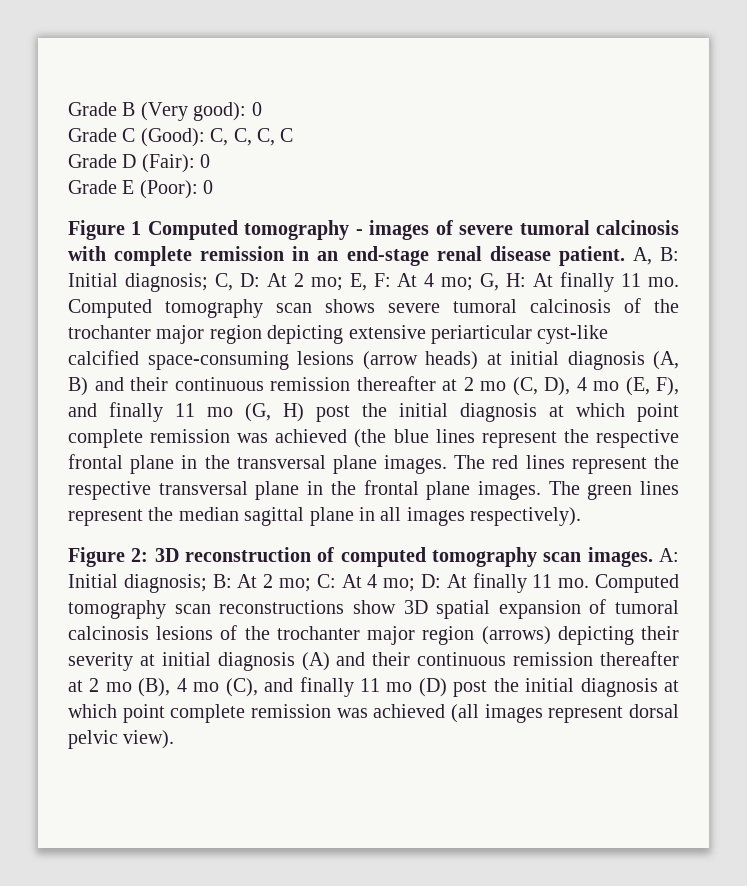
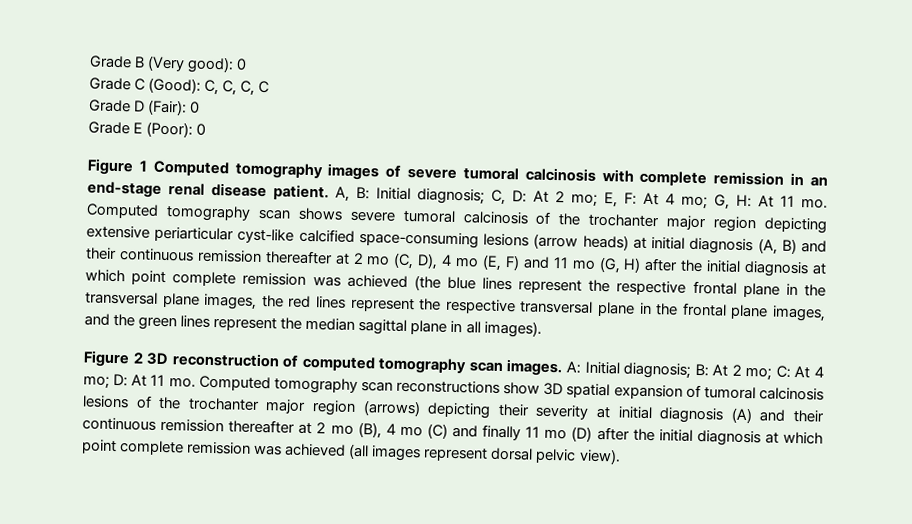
- Figure 1 Computed tomography - images of severe tumoral calcinosis with complete remission in an end-stage renal disease patient.
+ Figure 1 Computed tomography images of severe tumoral calcinosis with complete remission in an end-stage renal disease patient.
- A, B: Initial diagnosis; C, D: At 2 mo; E, F: At 4 mo; G, H: At finally 11 mo.
+ A, B: Initial diagnosis; C, D: At 2 mo; E, F: At 4 mo; G, H: At 11 mo.
- Computed tomography scan shows severe tumoral calcinosis of the trochanter major region depicting extensive periarticular cyst-like calcified space-consuming lesions (arrow heads) at initial diagnosis (A, B) and their continuous remission thereafter at 2 mo (C, D), 4 mo (E, F), and finally 11 mo (G, H) post the initial diagnosis at which point complete remission was achieved (the blue lines represent the respective frontal plane in the transversal plane images. The red lines represent the respective transversal plane in the frontal plane images. The green lines represent the median sagittal plane in all images respectively).
- Figure 2: 3D reconstruction of computed tomography scan images.
+ Computed tomography scan shows severe tumoral calcinosis of the trochanter major region depicting extensive periarticular cyst-like calcified space-consuming lesions (arrow heads) at initial diagnosis (A, B) and their continuous remission thereafter at 2 mo (C, D), 4 mo (E, F) and 11 mo (G, H) after the initial diagnosis at which point complete remission was achieved (the blue lines represent the respective frontal plane in the transversal plane images, the red lines represent the respective transversal plane in the frontal plane images, and the green lines represent the median sagittal plane in all images).
+ Figure 2 3D reconstruction of computed tomography scan images.
- A: Initial diagnosis; B: At 2 mo; C: At 4 mo; D: At finally 11 mo.
+ A: Initial diagnosis; B: At 2 mo; C: At 4 mo; D: At 11 mo.
- Computed tomography scan reconstructions show 3D spatial expansion of tumoral calcinosis lesions of the trochanter major region (arrows) depicting their severity at initial diagnosis (A) and their continuous remission thereafter at 2 mo (B), 4 mo (C), and finally 11 mo (D) post the initial diagnosis at which point complete remission was achieved (all images represent dorsal pelvic view).
+ Computed tomography scan reconstructions show 3D spatial expansion of tumoral calcinosis lesions of the trochanter major region (arrows) depicting their severity at initial diagnosis (A) and their continuous remission thereafter at 2 mo (B), 4 mo (C) and finally 11 mo (D) after the initial diagnosis at which point complete remission was achieved (all images represent dorsal pelvic view).

